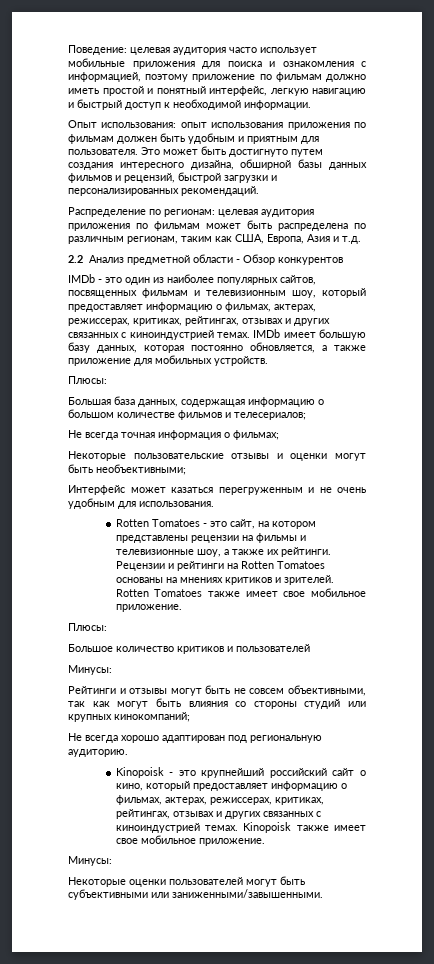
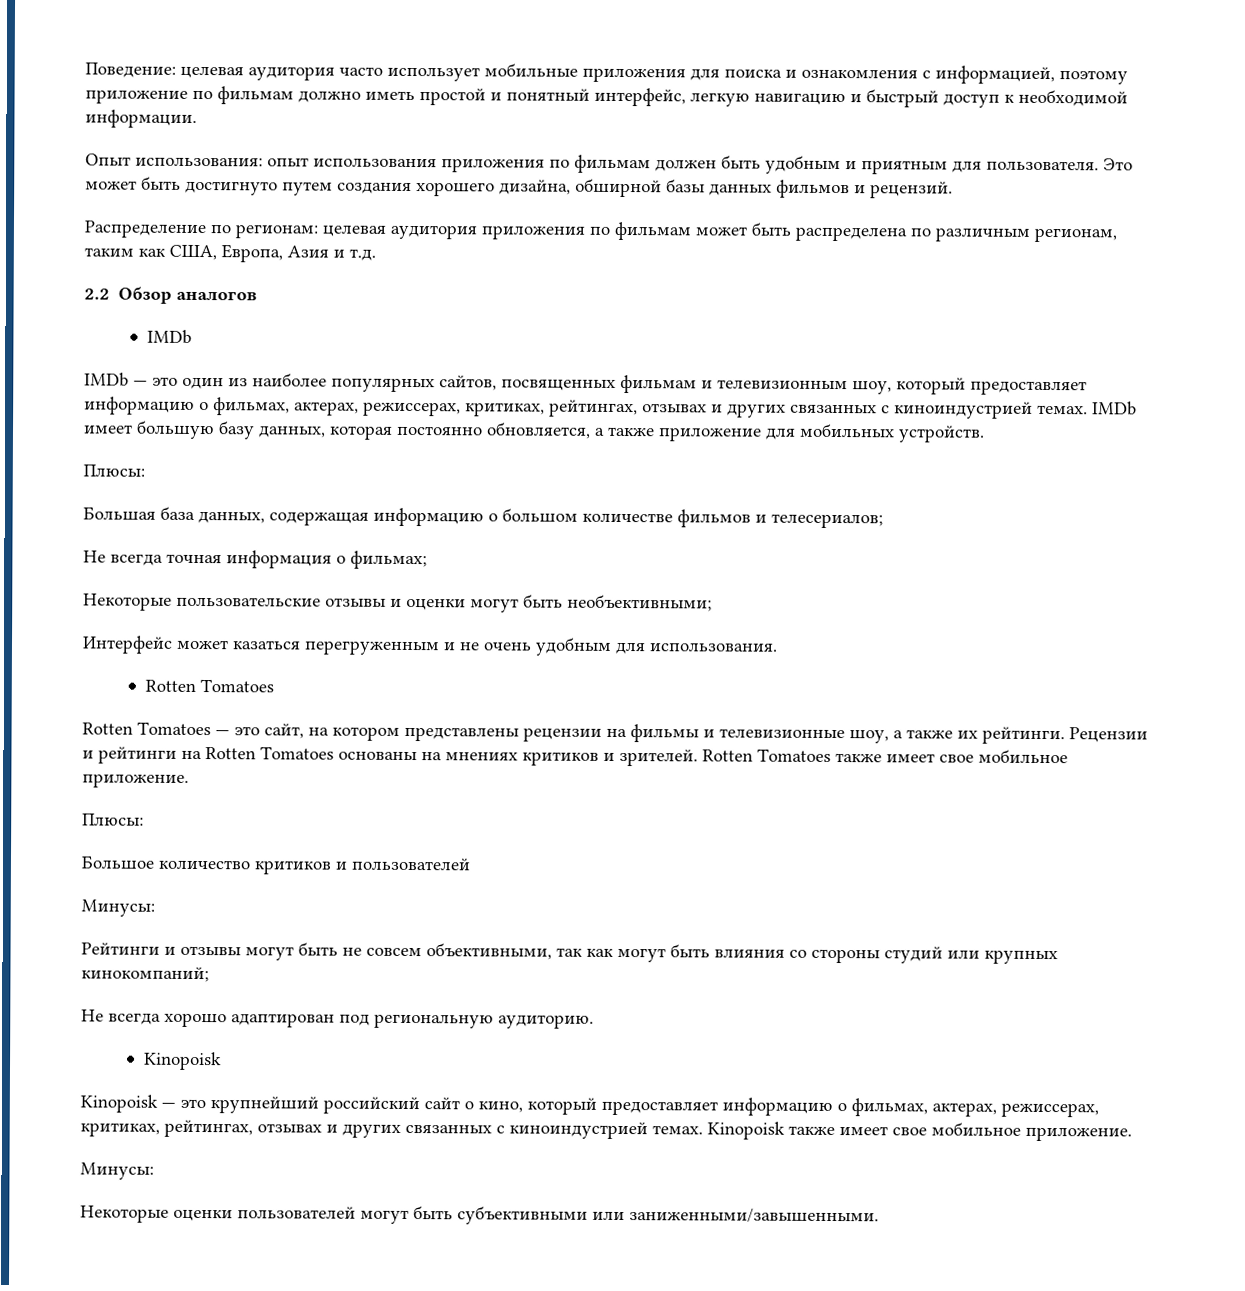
- Это может быть достигнуто путем создания интересного дизайна, обширной базы данных фильмов и рецензий, быстрой загрузки и персонализированных рекомендаций.
+ Это может быть достигнуто путем создания хорошего дизайна, обширной базы данных фильмов и рецензий.
- 2.2 Анализ предметной области - Обзор конкурентов
- IMDb - это один из наиболее популярных сайтов, посвященных фильмам и телевизионным шоу, который предоставляет информацию о фильмах, актерах, режиссерах, критиках, рейтингах, отзывах и других связанных с киноиндустрией темах.
+ 2.2 Обзор аналогов
+ IMDb
+ IMDb — это один из наиболее популярных сайтов, посвященных фильмам и телевизионным шоу, который предоставляет информацию о фильмах, актерах, режиссерах, критиках, рейтингах, отзывах и других связанных с киноиндустрией темах.
  Интерфейс может казаться перегруженным и не очень удобным для использования.
- Rotten Tomatoes - это сайт, на котором представлены рецензии на фильмы и телевизионные шоу, а также их рейтинги.
+ Rotten Tomatoes
+ Rotten Tomatoes — это сайт, на котором представлены рецензии на фильмы и телевизионные шоу, а также их рейтинги.
  Не всегда хорошо адаптирован под региональную аудиторию.
- Kinopoisk - это крупнейший российский сайт о кино, который предоставляет информацию о фильмах, актерах, режиссерах, критиках, рейтингах, отзывах и других связанных с киноиндустрией темах.
+ Kinopoisk
+ Kinopoisk — это крупнейший российский сайт о кино, который предоставляет информацию о фильмах, актерах, режиссерах, критиках, рейтингах, отзывах и других связанных с киноиндустрией темах.

